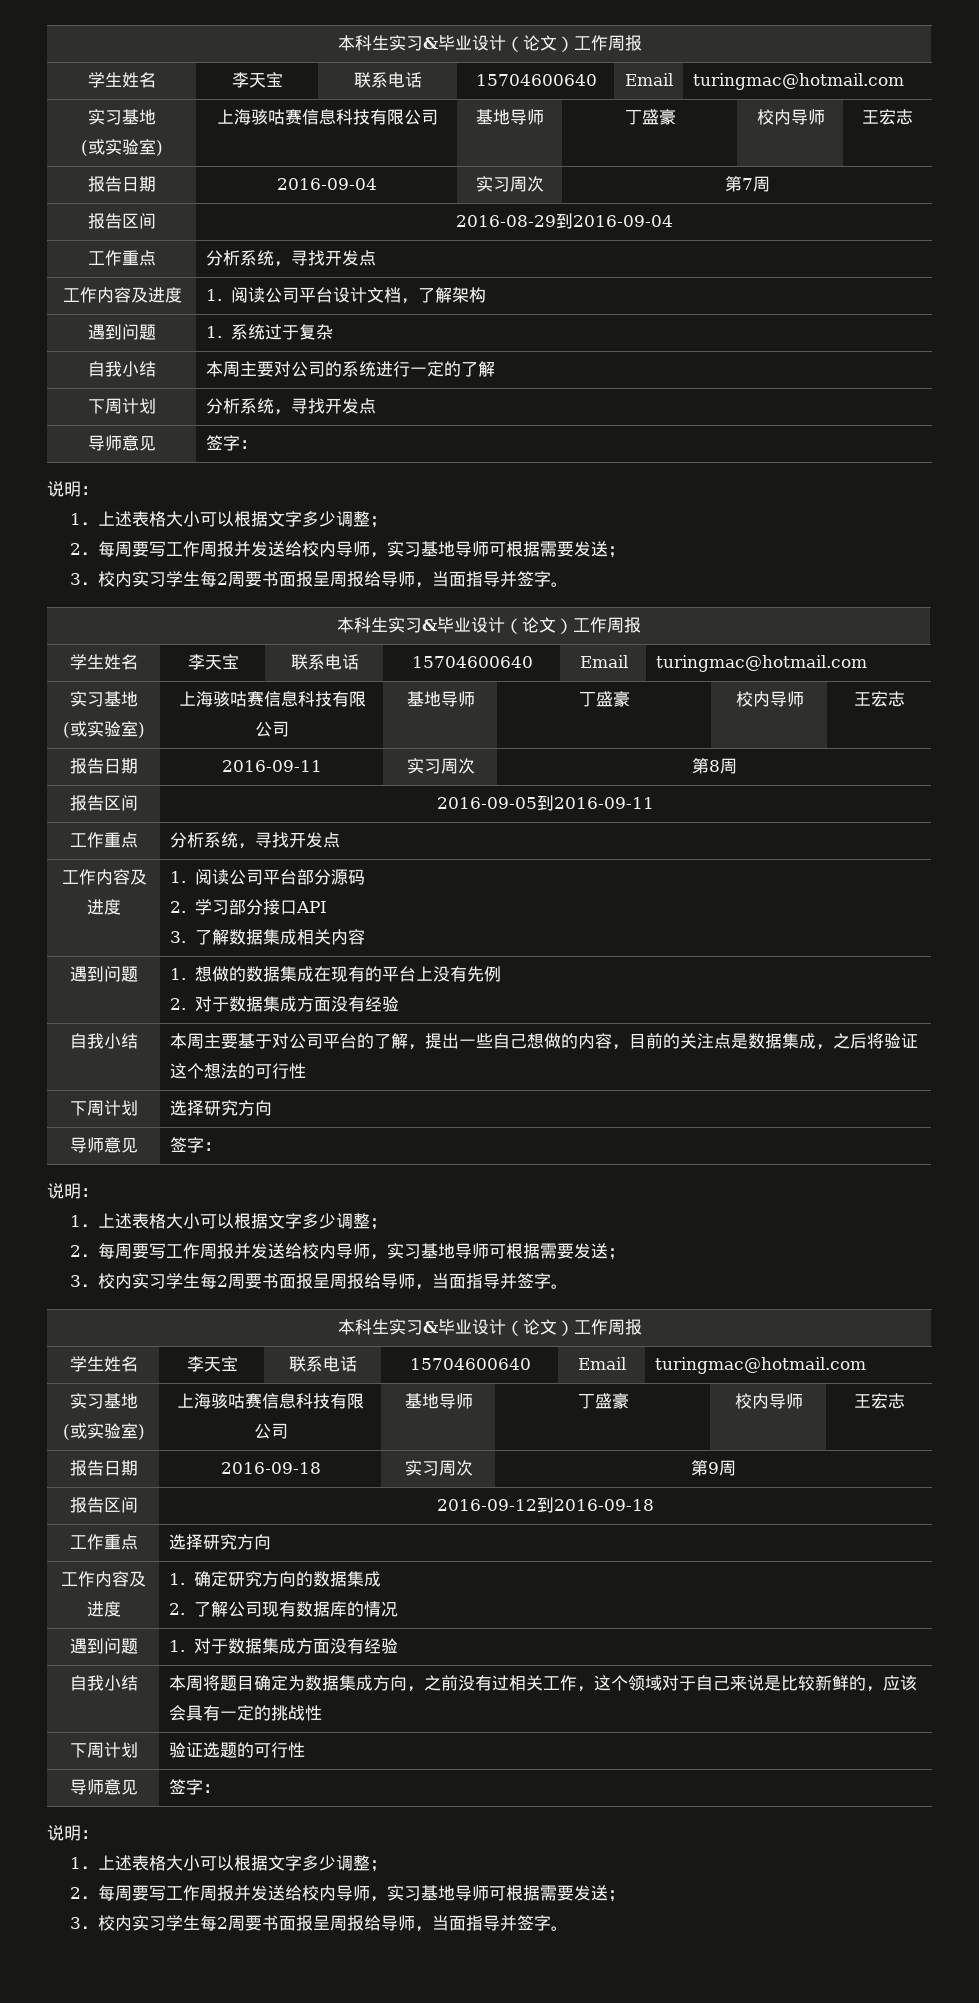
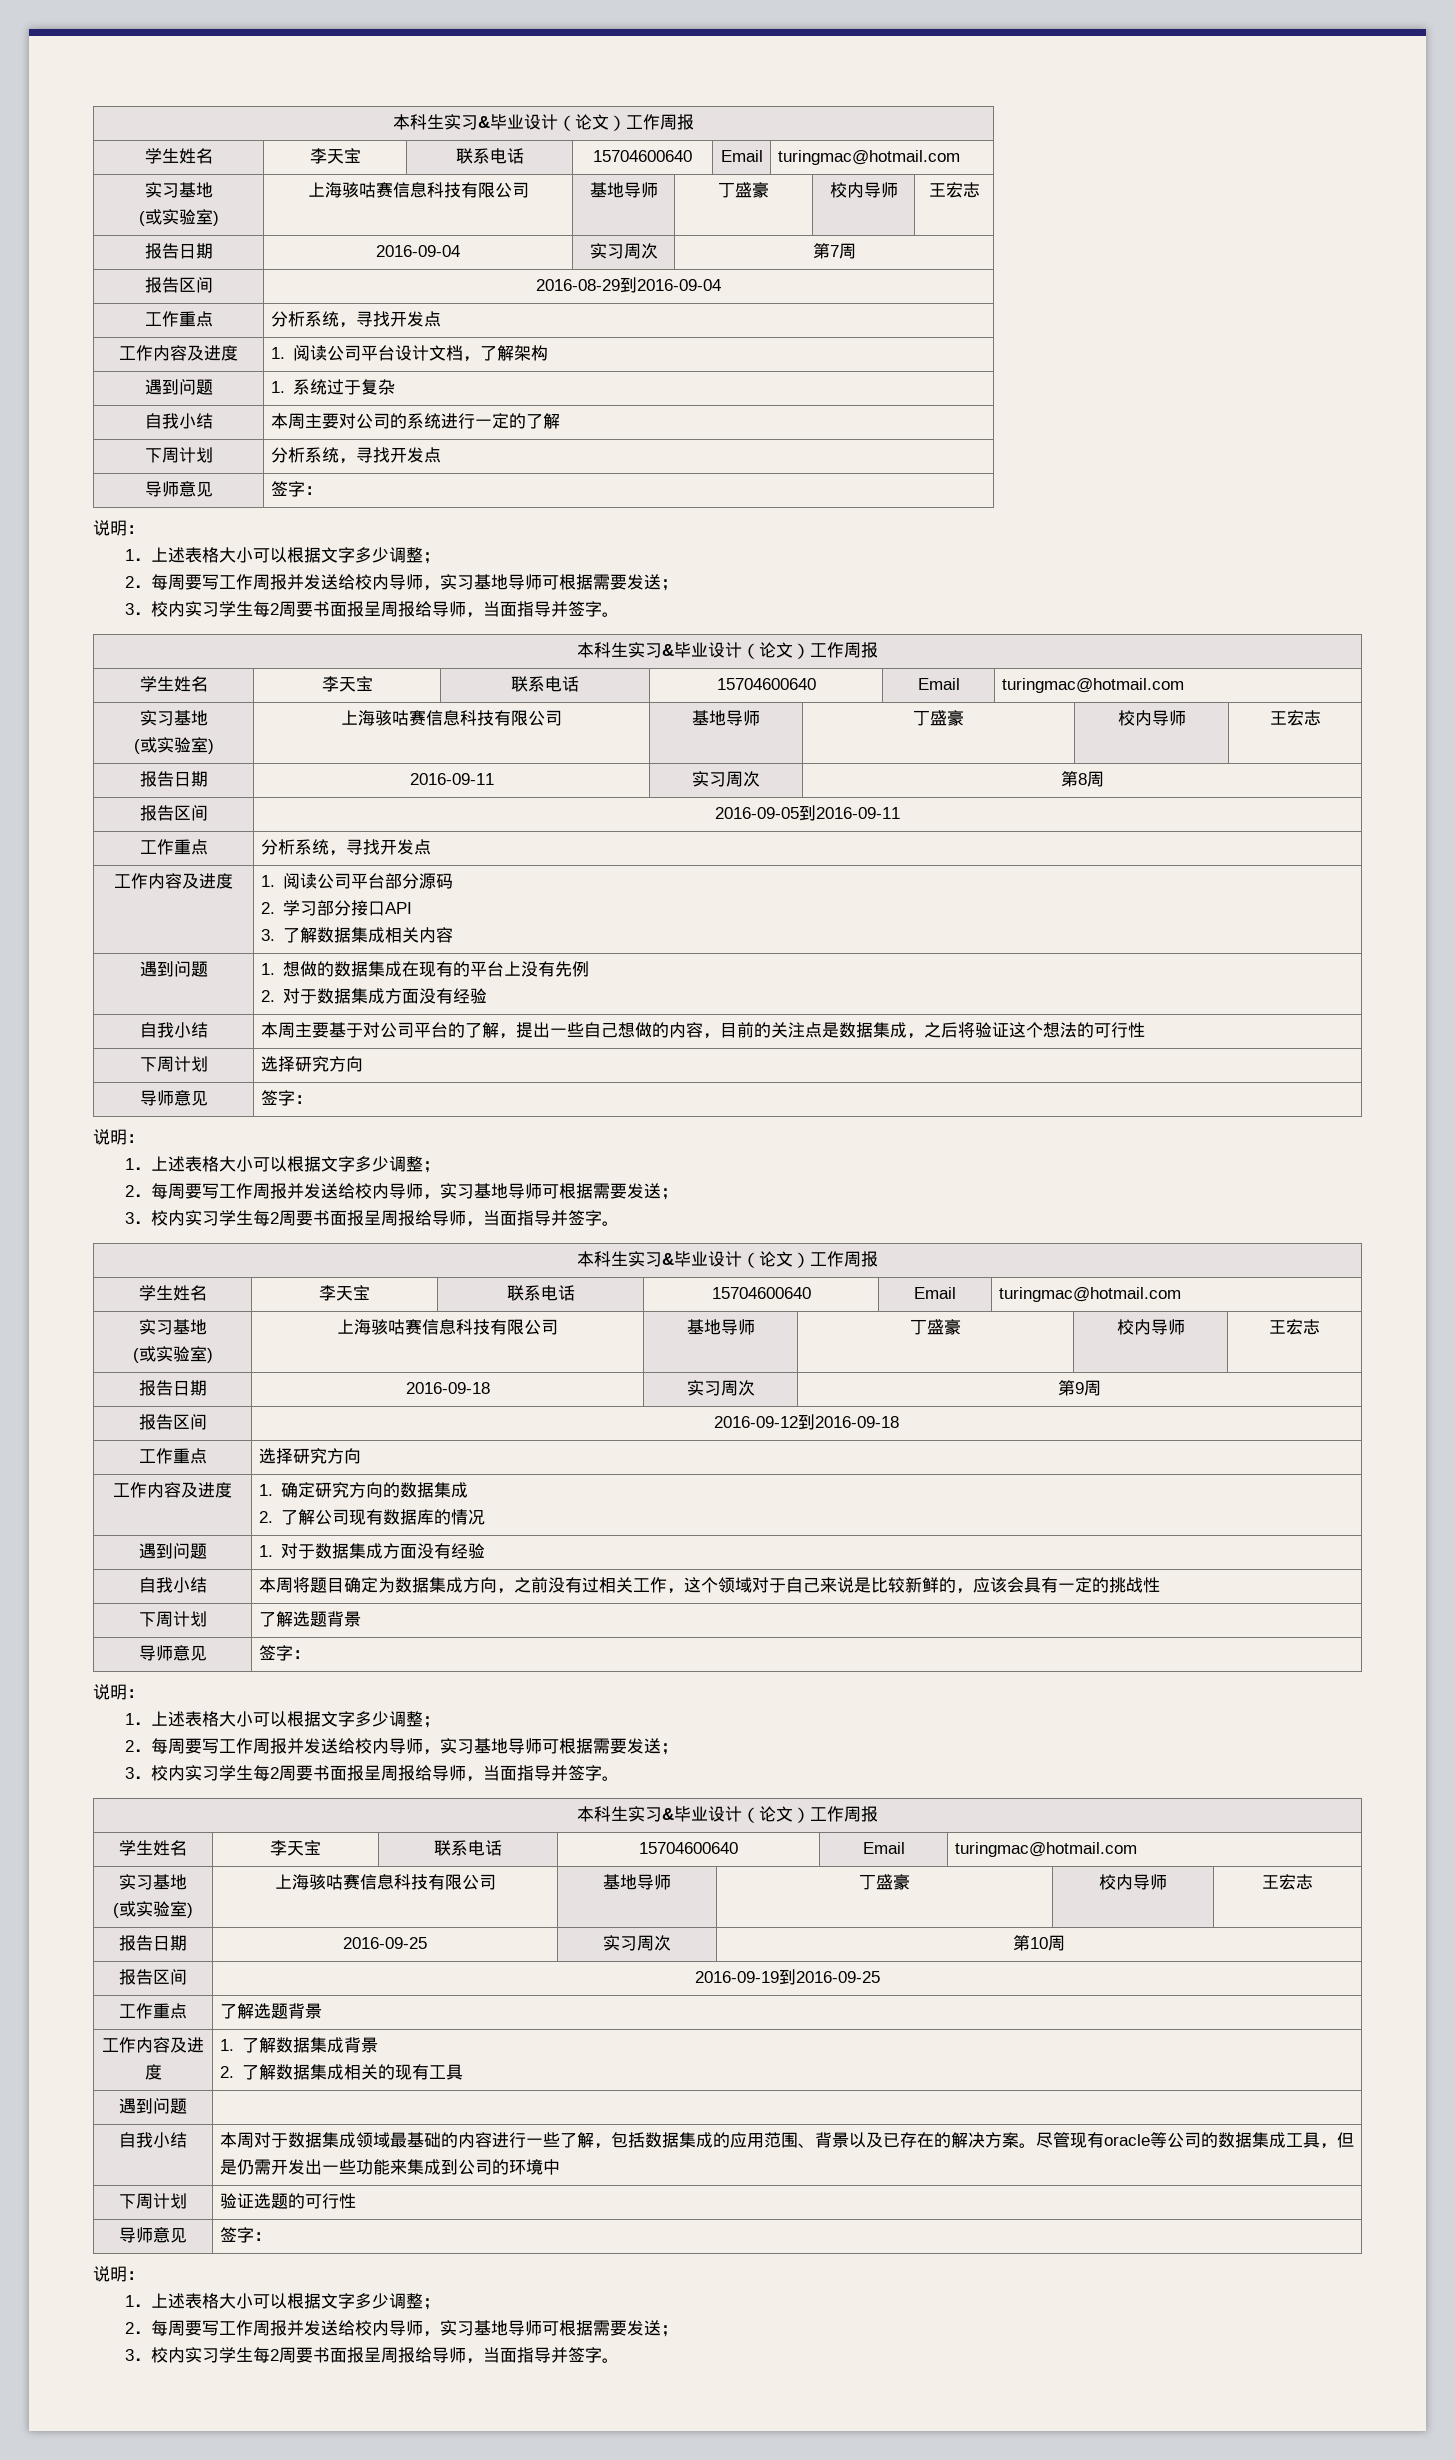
+ 下周计划 | 了解选题背景
+ 导师意见 | 签字：
+ 说明：
+ 1．上述表格大小可以根据文字多少调整；
+ 2．每周要写工作周报并发送给校内导师，实习基地导师可根据需要发送；
+ 3．校内实习学生每2周要书面报呈周报给导师，当面指导并签字。
+ 本科生实习&毕业设计（论文）工作周报
+ 学生姓名 | 李天宝 | 联系电话 | 15704600640 | Email | turingmac@hotmail.com
+ 实习基地
+ (或实验室) | 上海骇咕赛信息科技有限公司 | 基地导师 | 丁盛豪 | 校内导师 | 王宏志
+ 报告日期 | 2016-09-25 | 实习周次 | 第10周
+ 报告区间 | 2016-09-19到2016-09-25
+ 工作重点 | 了解选题背景
+ 工作内容及进度 | 1.了解数据集成背景
+ 2.了解数据集成相关的现有工具
+ 遇到问题 |
+ 自我小结 | 本周对于数据集成领域最基础的内容进行一些了解，包括数据集成的应用范围、背景以及已存在的解决方案。尽管现有oracle等公司的数据集成工具，但是仍需开发出一些功能来集成到公司的环境中

